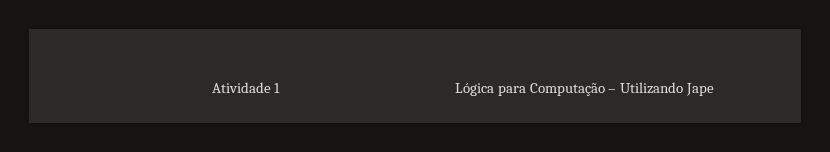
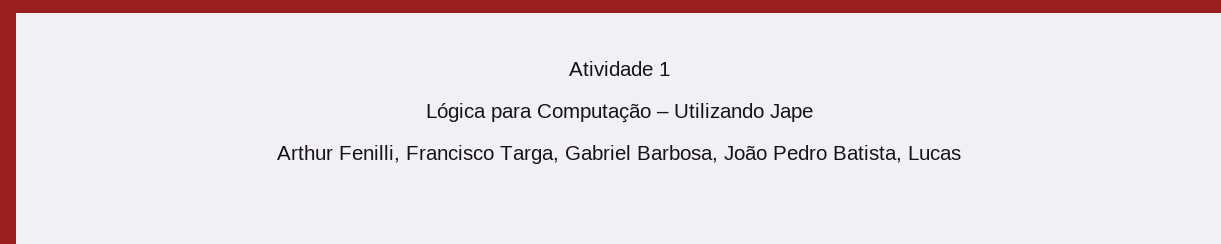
+ Arthur Fenilli, Francisco Targa, Gabriel Barbosa, João Pedro Batista, Lucas

